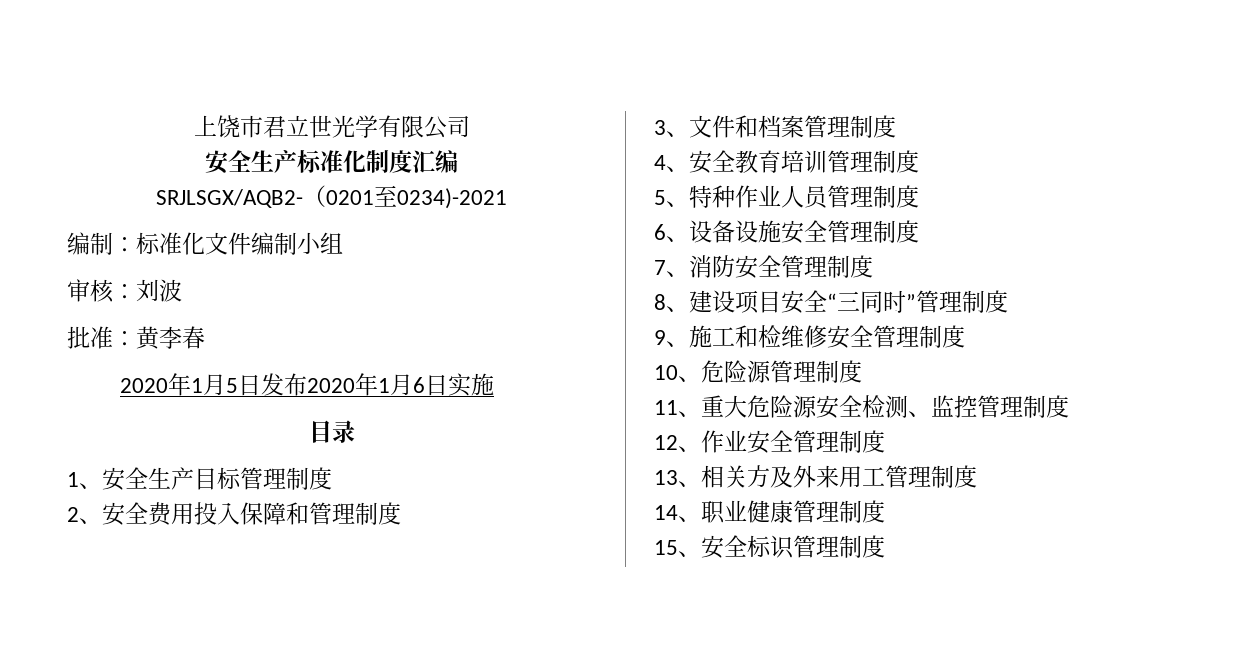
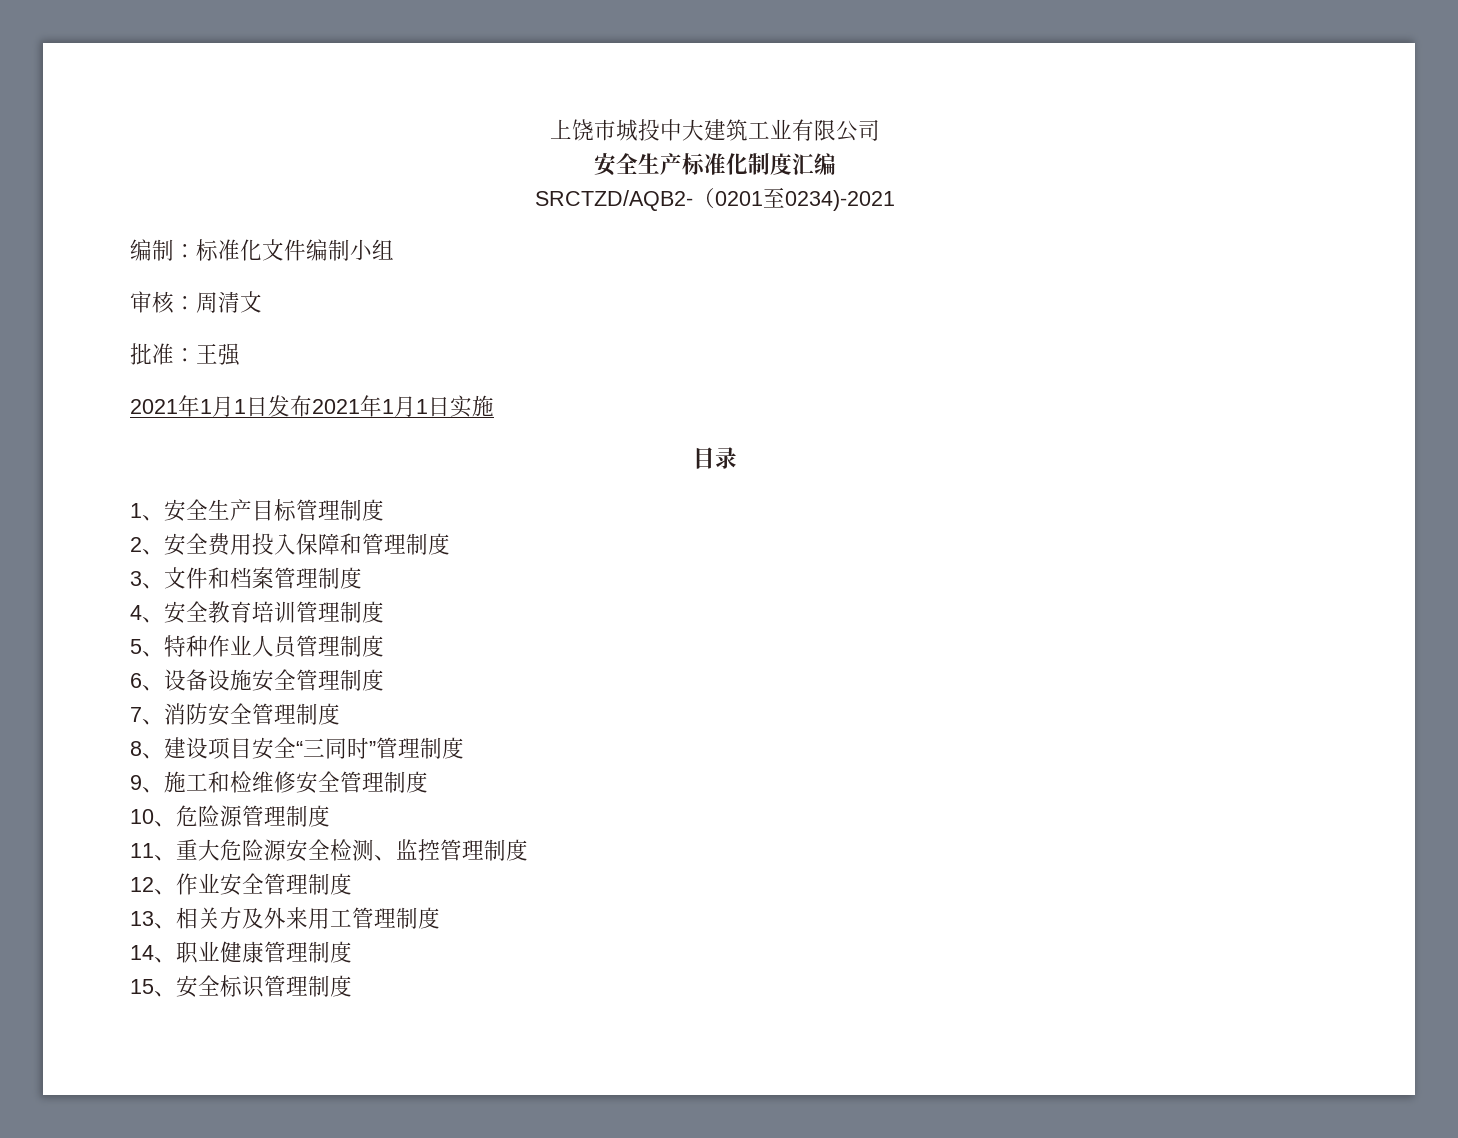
- 上饶市君立世光学有限公司
+ 上饶市城投中大建筑工业有限公司
- SRJLSGX/AQB2-（0201至0234)-2021
+ SRCTZD/AQB2-（0201至0234)-2021
- 审核：刘波
+ 审核：周清文
- 批准：黄李春
- 2020年1月5日发布2020年1月6日实施
+ 批准：王强
+ 2021年1月1日发布2021年1月1日实施

